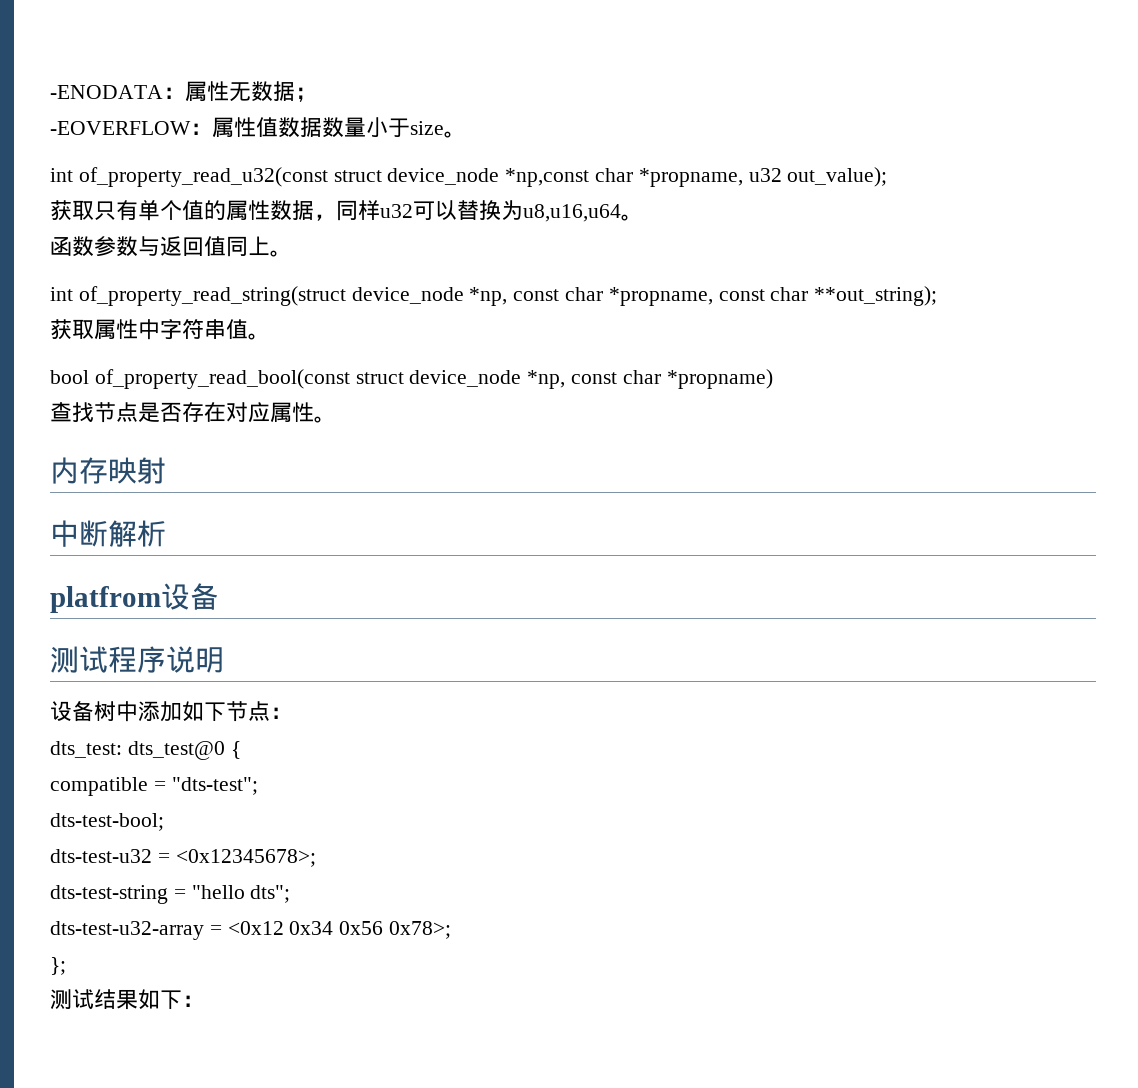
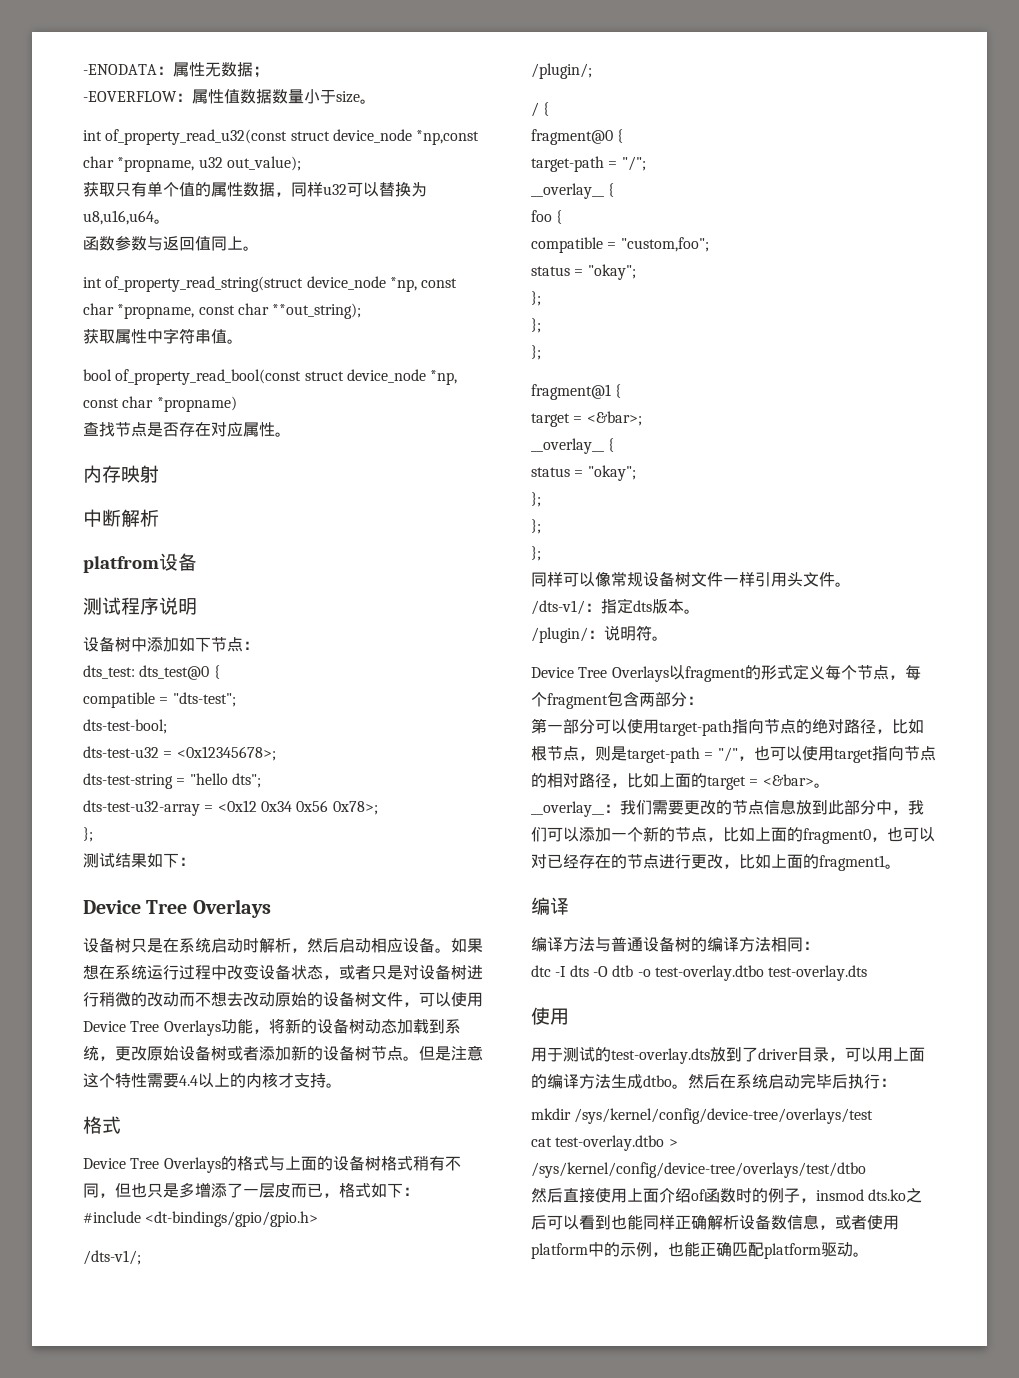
  测试结果如下：
+ Device Tree Overlays
+ 设备树只是在系统启动时解析，然后启动相应设备。如果想在系统运行过程中改变设备状态，或者只是对设备树进行稍微的改动而不想去改动原始的设备树文件，可以使用Device Tree Overlays功能，将新的设备树动态加载到系统，更改原始设备树或者添加新的设备树节点。但是注意这个特性需要4.4以上的内核才支持。
+ 格式
+ Device Tree Overlays的格式与上面的设备树格式稍有不同，但也只是多增添了一层皮而已，格式如下：
+ #include <dt-bindings/gpio/gpio.h>
+ /dts-v1/;
+ /plugin/;
+ / {
+ fragment@0 {
+ target-path = "/";
+ __overlay__ {
+ foo {
+ compatible = "custom,foo";
+ status = "okay";
+ };
+ };
+ };
+ fragment@1 {
+ target = <&bar>;
+ __overlay__ {
+ status = "okay";
+ };
+ };
+ };
+ 同样可以像常规设备树文件一样引用头文件。
+ /dts-v1/：指定dts版本。
+ /plugin/：说明符。
+ Device Tree Overlays以fragment的形式定义每个节点，每个fragment包含两部分：
+ 第一部分可以使用target-path指向节点的绝对路径，比如根节点，则是target-path = "/"，也可以使用target指向节点的相对路径，比如上面的target = <&bar>。
+ __overlay__：我们需要更改的节点信息放到此部分中，我们可以添加一个新的节点，比如上面的fragment0，也可以对已经存在的节点进行更改，比如上面的fragment1。
+ 编译
+ 编译方法与普通设备树的编译方法相同：
+ dtc -I dts -O dtb -o test-overlay.dtbo test-overlay.dts
+ 使用
+ 用于测试的test-overlay.dts放到了driver目录，可以用上面的编译方法生成dtbo。然后在系统启动完毕后执行：
+ mkdir /sys/kernel/config/device-tree/overlays/test
+ cat test-overlay.dtbo > /sys/kernel/config/device-tree/overlays/test/dtbo
+ 然后直接使用上面介绍of函数时的例子，insmod dts.ko之后可以看到也能同样正确解析设备数信息，或者使用platform中的示例，也能正确匹配platform驱动。

